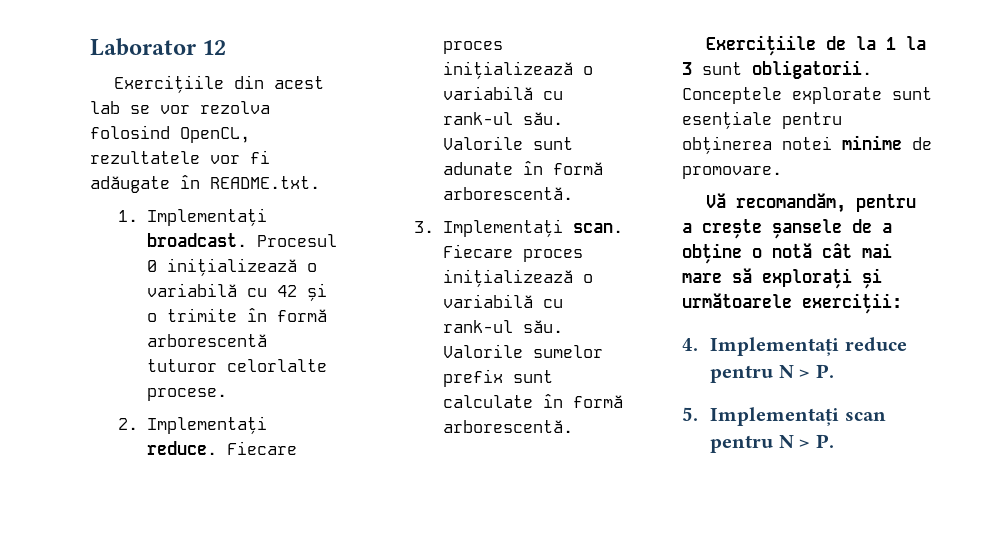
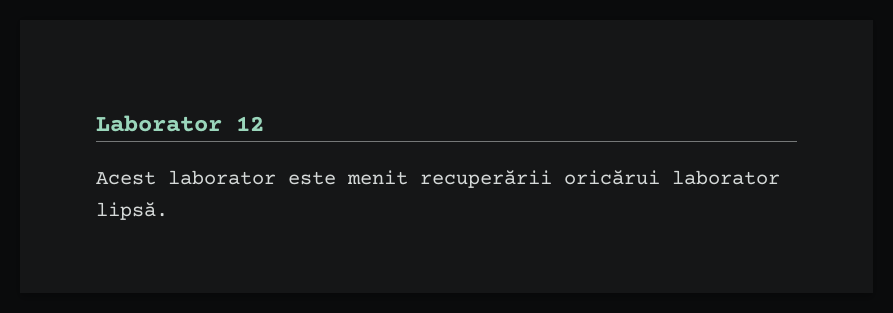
- Exercițiile din acest lab se vor rezolva folosind OpenCL, rezultatele vor fi adăugate în README.txt.
- 1. Implementați broadcast. Procesul 0 inițializează o variabilă cu 42 și o trimite în formă arborescentă tuturor celorlalte procese.
- 2. Implementați reduce. Fiecare proces inițializează o variabilă cu rank-ul său. Valorile sunt adunate în formă arborescentă.
- 3. Implementați scan. Fiecare proces inițializează o variabilă cu rank-ul său. Valorile sumelor prefix sunt calculate în formă arborescentă.
- Exercițiile de la 1 la 3 sunt obligatorii. Conceptele explorate sunt esențiale pentru obținerea notei minime de promovare.
- Vă recomandăm, pentru a crește șansele de a obține o notă cât mai mare să explorați și următoarele exerciții:
- 4. Implementați reduce pentru N > P.
- 5. Implementați scan pentru N > P.
+ Acest laborator este menit recuperării oricărui laborator lipsă.

